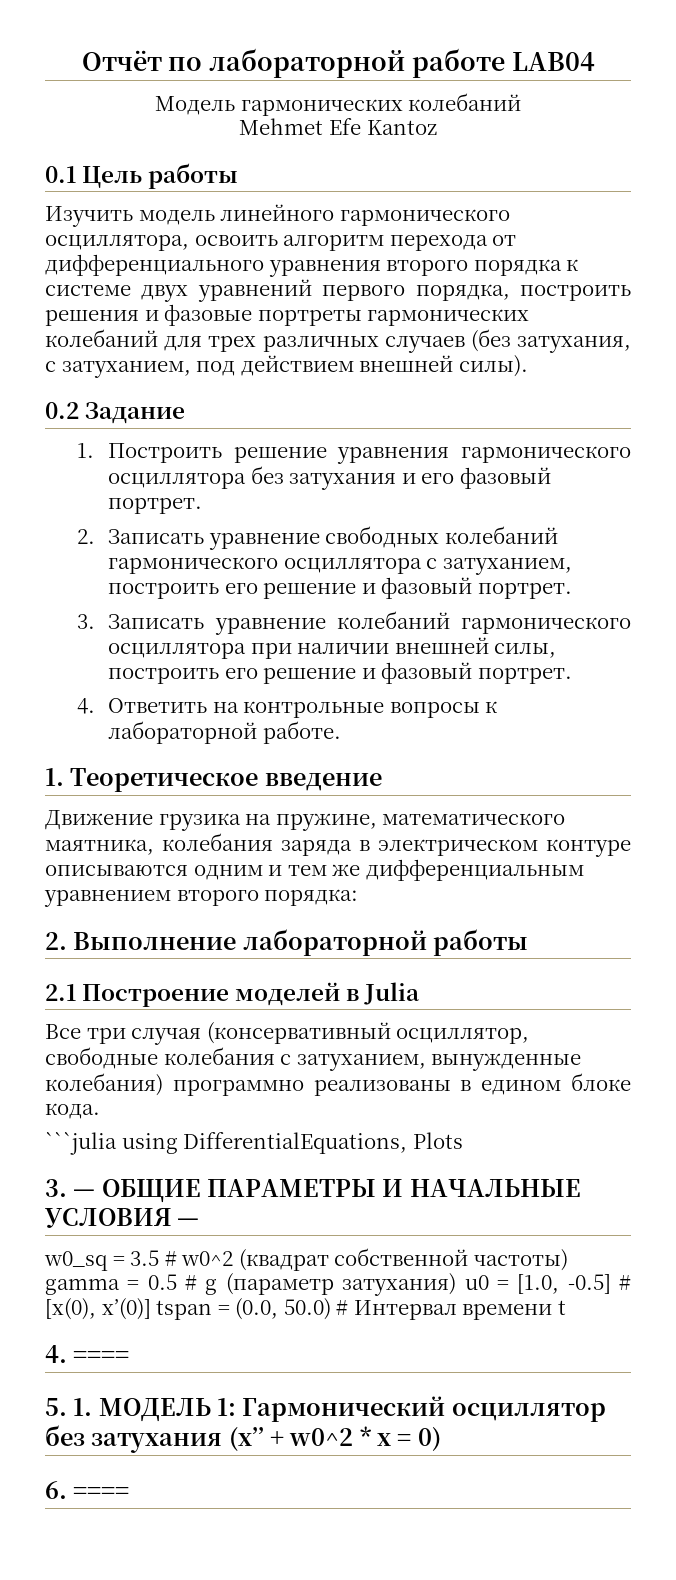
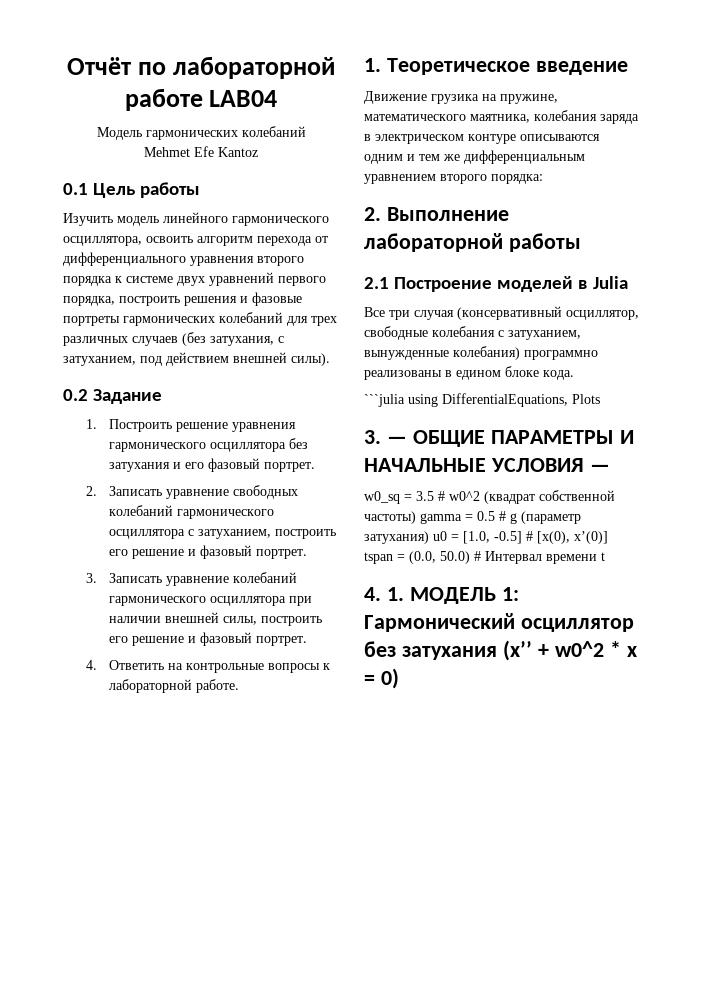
- 4. ====
- 5. 1. МОДЕЛЬ 1: Гармонический осциллятор без затухания (x’’ + w0^2 * x = 0)
+ 4. 1. МОДЕЛЬ 1: Гармонический осциллятор без затухания (x’’ + w0^2 * x = 0)
- 6. ====

